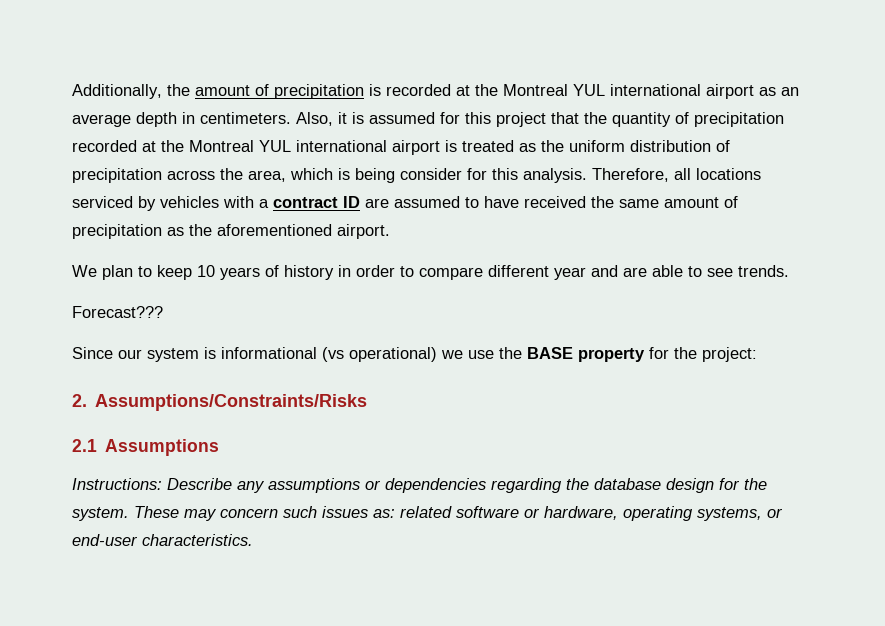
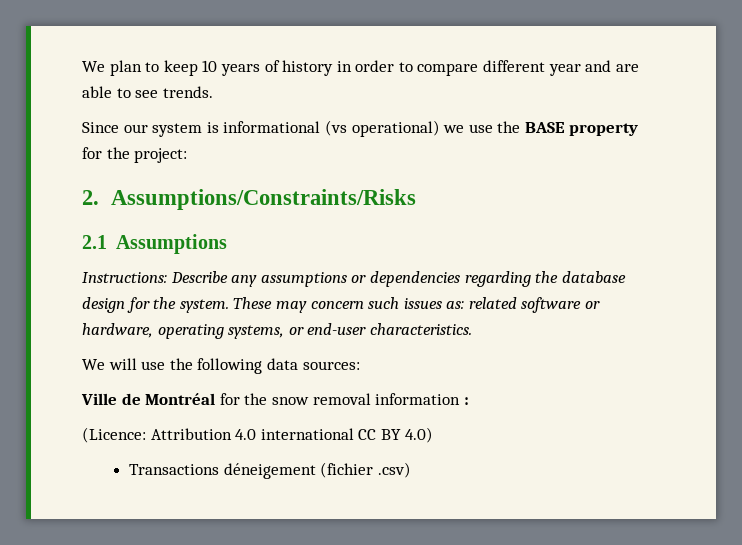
- Additionally, the amount of precipitation is recorded at the Montreal YUL international airport as an average depth in centimeters. Also, it is assumed for this project that the quantity of precipitation recorded at the Montreal YUL international airport is treated as the uniform distribution of precipitation across the area, which is being consider for this analysis. Therefore, all locations serviced by vehicles with a contract ID are assumed to have received the same amount of precipitation as the aforementioned airport.
- Forecast???
+ We will use the following data sources:
+ Ville de Montréal for the snow removal information :
+ (Licence: Attribution 4.0 international CC BY 4.0)
+ Transactions déneigement (fichier .csv)

